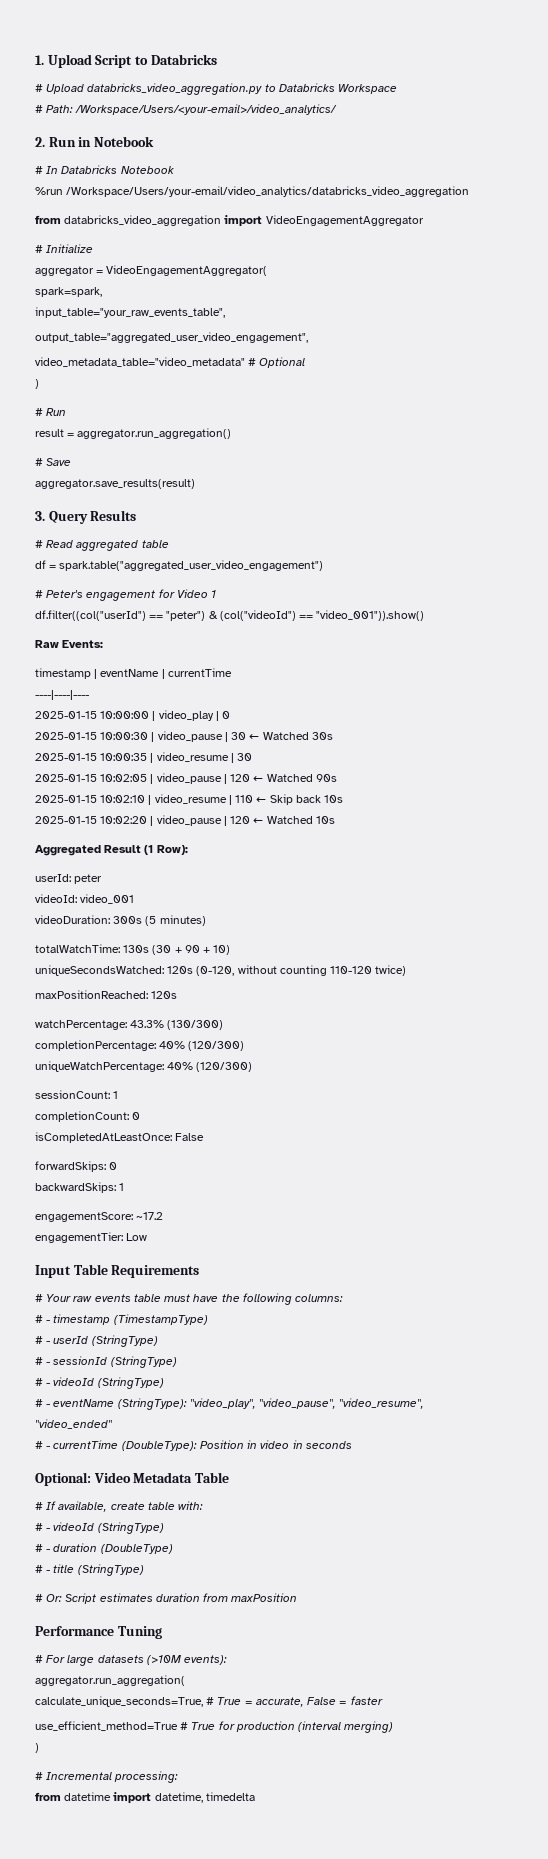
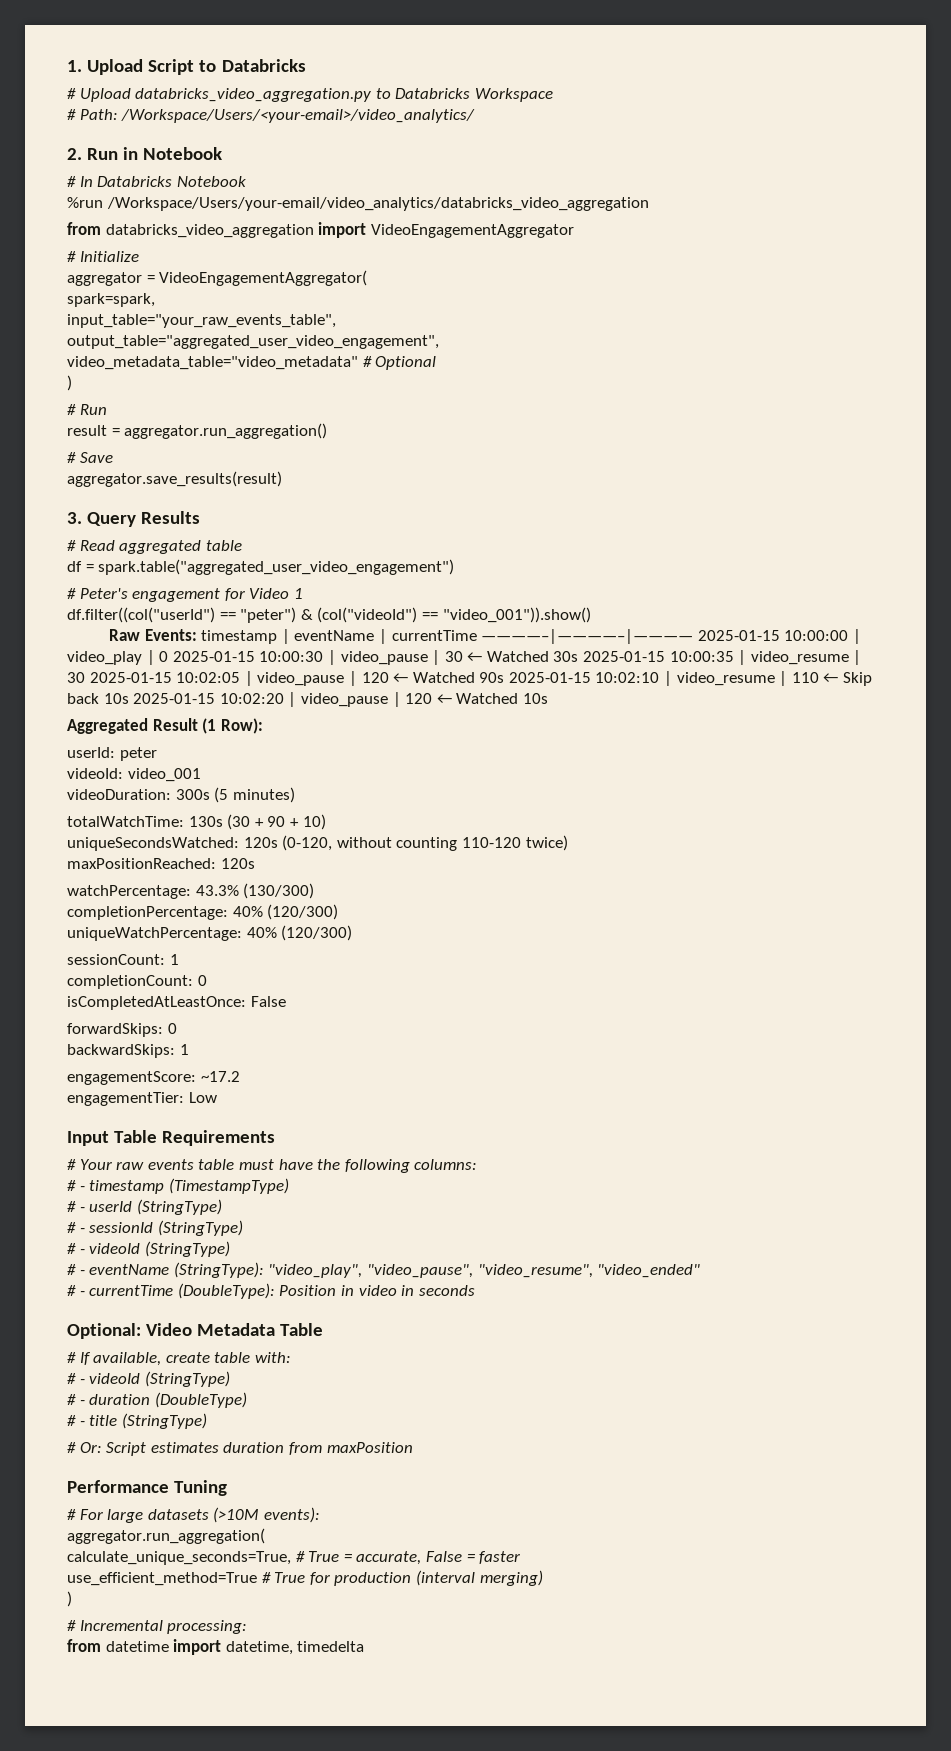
- Raw Events:
- timestamp | eventName | currentTime
- ----|----|----
- 2025-01-15 10:00:00 | video_play | 0
- 2025-01-15 10:00:30 | video_pause | 30 ← Watched 30s
- 2025-01-15 10:00:35 | video_resume | 30
- 2025-01-15 10:02:05 | video_pause | 120 ← Watched 90s
- 2025-01-15 10:02:10 | video_resume | 110 ← Skip back 10s
- 2025-01-15 10:02:20 | video_pause | 120 ← Watched 10s
+ Raw Events: timestamp | eventName | currentTime ————–|————–|———— 2025-01-15 10:00:00 | video_play | 0 2025-01-15 10:00:30 | video_pause | 30 ← Watched 30s 2025-01-15 10:00:35 | video_resume | 30 2025-01-15 10:02:05 | video_pause | 120 ← Watched 90s 2025-01-15 10:02:10 | video_resume | 110 ← Skip back 10s 2025-01-15 10:02:20 | video_pause | 120 ← Watched 10s

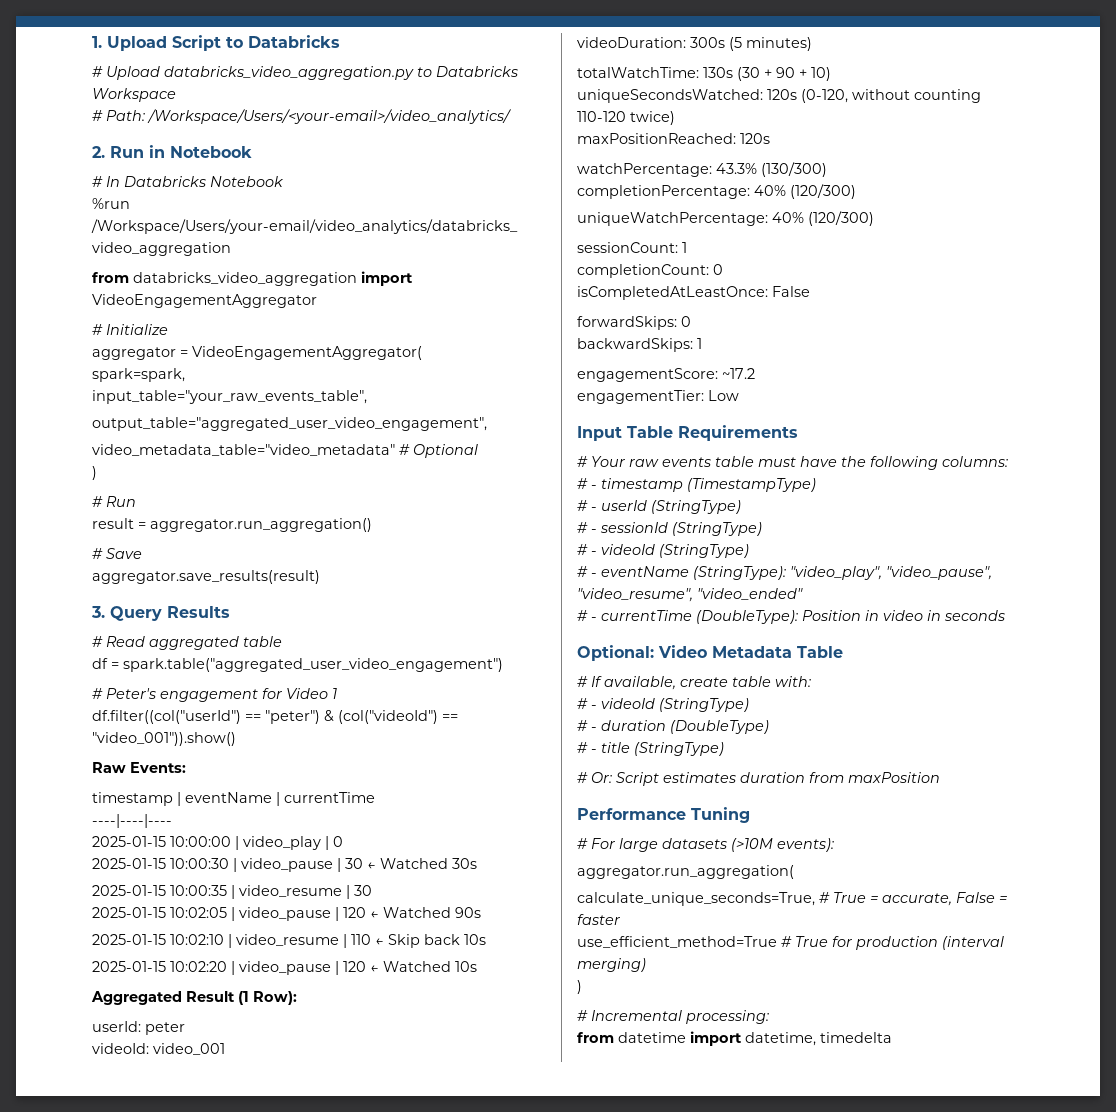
- Raw Events: timestamp | eventName | currentTime ————–|————–|———— 2025-01-15 10:00:00 | video_play | 0 2025-01-15 10:00:30 | video_pause | 30 ← Watched 30s 2025-01-15 10:00:35 | video_resume | 30 2025-01-15 10:02:05 | video_pause | 120 ← Watched 90s 2025-01-15 10:02:10 | video_resume | 110 ← Skip back 10s 2025-01-15 10:02:20 | video_pause | 120 ← Watched 10s
+ Raw Events:
+ timestamp | eventName | currentTime
+ ----|----|----
+ 2025-01-15 10:00:00 | video_play | 0
+ 2025-01-15 10:00:30 | video_pause | 30 ← Watched 30s
+ 2025-01-15 10:00:35 | video_resume | 30
+ 2025-01-15 10:02:05 | video_pause | 120 ← Watched 90s
+ 2025-01-15 10:02:10 | video_resume | 110 ← Skip back 10s
+ 2025-01-15 10:02:20 | video_pause | 120 ← Watched 10s

